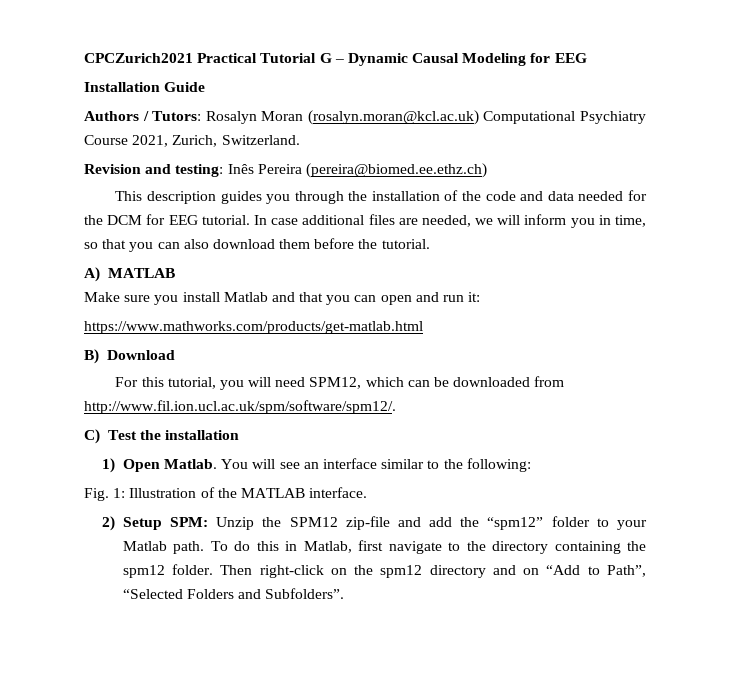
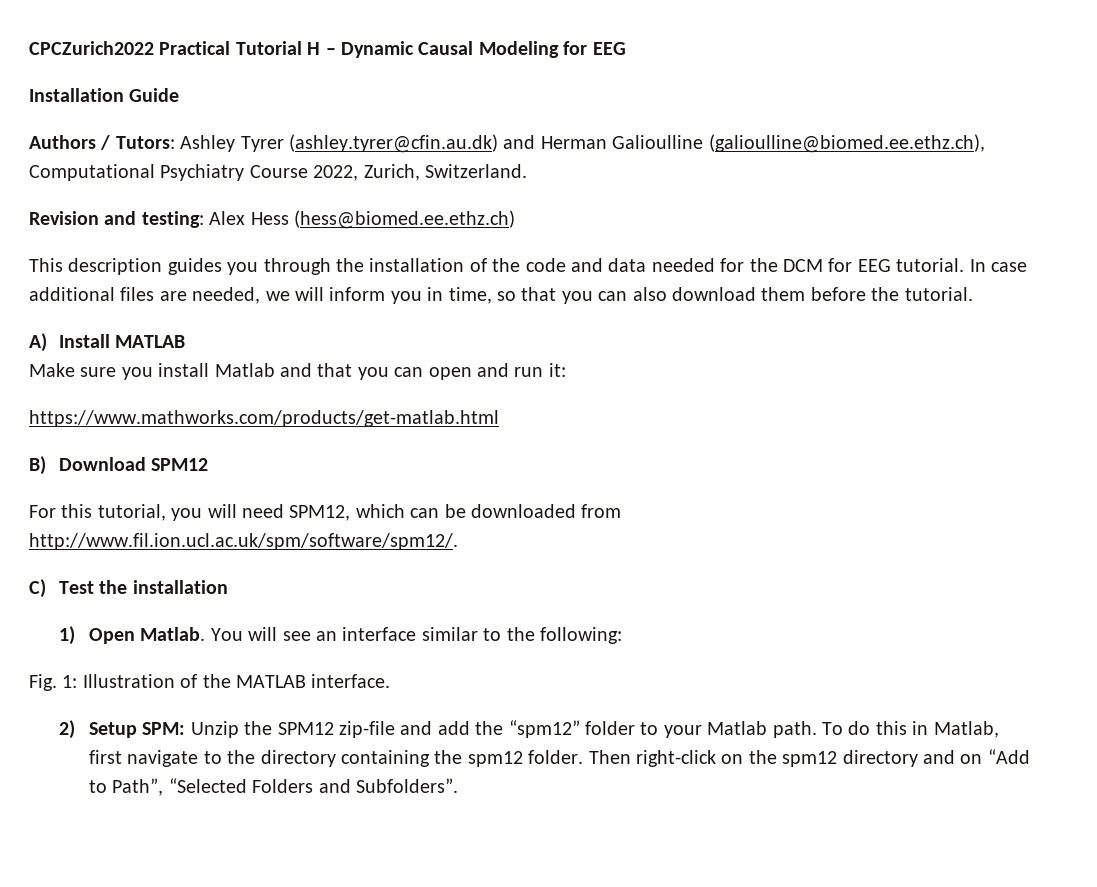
- CPCZurich2021 Practical Tutorial G – Dynamic Causal Modeling for EEG
+ CPCZurich2022 Practical Tutorial H – Dynamic Causal Modeling for EEG
- Authors / Tutors: Rosalyn Moran (rosalyn.moran@kcl.ac.uk) Computational Psychiatry Course 2021, Zurich, Switzerland.
+ Authors / Tutors: Ashley Tyrer (ashley.tyrer@cfin.au.dk) and Herman Galioulline (galioulline@biomed.ee.ethz.ch), Computational Psychiatry Course 2022, Zurich, Switzerland.
- Revision and testing: Inês Pereira (pereira@biomed.ee.ethz.ch)
+ Revision and testing: Alex Hess (hess@biomed.ee.ethz.ch)
- A) MATLAB
+ A) Install MATLAB
- B) Download
+ B) Download SPM12

